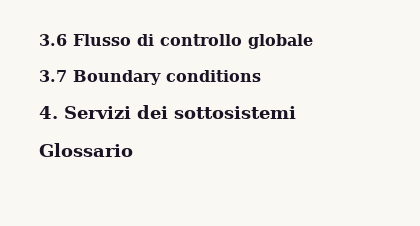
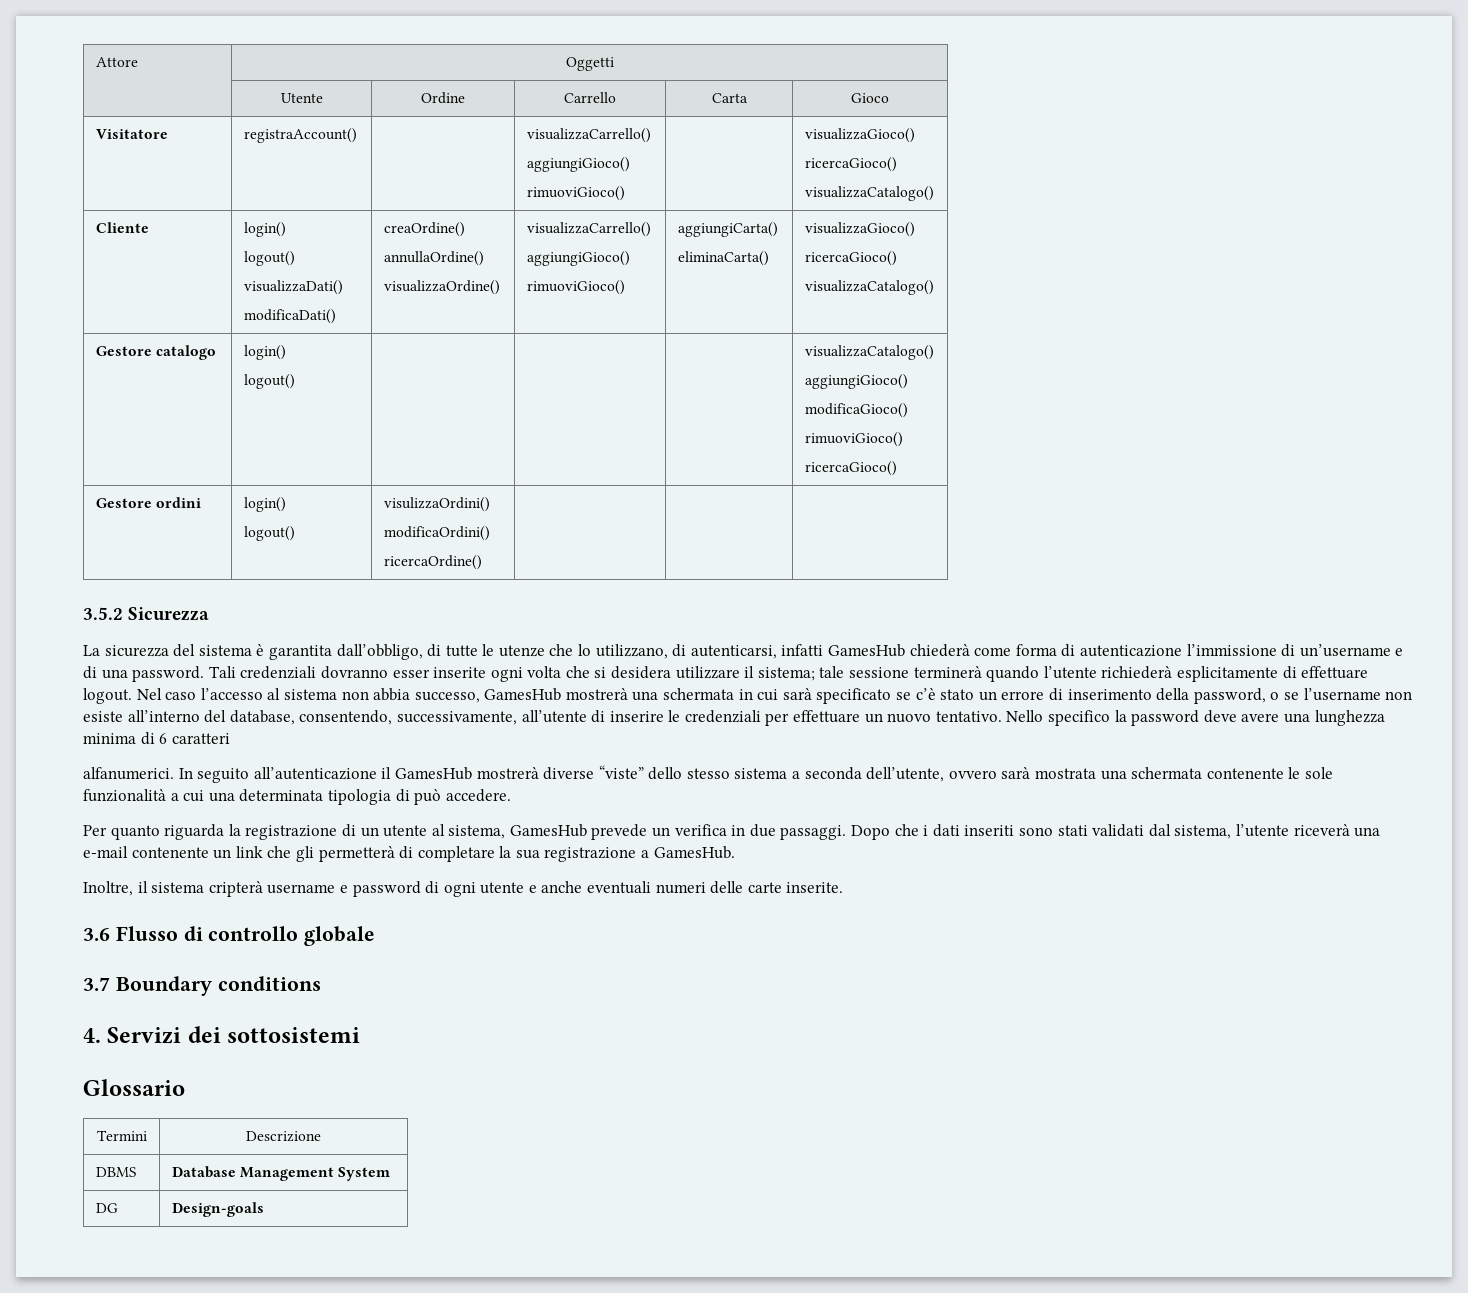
+ Attore | Oggetti
+ | Utente | Ordine | Carrello | Carta | Gioco
+ Visitatore | registraAccount() | | visualizzaCarrello()
+ aggiungiGioco()
+ rimuoviGioco() | | visualizzaGioco()
+ ricercaGioco()
+ visualizzaCatalogo()
+ Cliente | login()
+ logout()
+ visualizzaDati()
+ modificaDati() | creaOrdine()
+ annullaOrdine()
+ visualizzaOrdine() | visualizzaCarrello()
+ aggiungiGioco()
+ rimuoviGioco() | aggiungiCarta()
+ eliminaCarta() | visualizzaGioco()
+ ricercaGioco()
+ visualizzaCatalogo()
+ Gestore catalogo | login()
+ logout() | | | | visualizzaCatalogo()
+ aggiungiGioco()
+ modificaGioco()
+ rimuoviGioco()
+ ricercaGioco()
+ Gestore ordini | login()
+ logout() | visulizzaOrdini()
+ modificaOrdini()
+ ricercaOrdine() | | |
+ 3.5.2 Sicurezza
+ La sicurezza del sistema è garantita dall’obbligo, di tutte le utenze che lo utilizzano, di autenticarsi, infatti GamesHub chiederà come forma di autenticazione l’immissione di un’username e di una password. Tali credenziali dovranno esser inserite ogni volta che si desidera utilizzare il sistema; tale sessione terminerà quando l’utente richiederà esplicitamente di effettuare logout. Nel caso l’accesso al sistema non abbia successo, GamesHub mostrerà una schermata in cui sarà specificato se c’è stato un errore di inserimento della password, o se l’username non esiste all’interno del database, consentendo, successivamente, all’utente di inserire le credenziali per effettuare un nuovo tentativo. Nello specifico la password deve avere una lunghezza minima di 6 caratteri
+ alfanumerici. In seguito all’autenticazione il GamesHub mostrerà diverse “viste” dello stesso sistema a seconda dell’utente, ovvero sarà mostrata una schermata contenente le sole funzionalità a cui una determinata tipologia di può accedere.
+ Per quanto riguarda la registrazione di un utente al sistema, GamesHub prevede un verifica in due passaggi. Dopo che i dati inseriti sono stati validati dal sistema, l’utente riceverà una e-mail contenente un link che gli permetterà di completare la sua registrazione a GamesHub.
+ Inoltre, il sistema cripterà username e password di ogni utente e anche eventuali numeri delle carte inserite.
+ Termini | Descrizione
+ DBMS | Database Management System
+ DG | Design-goals

